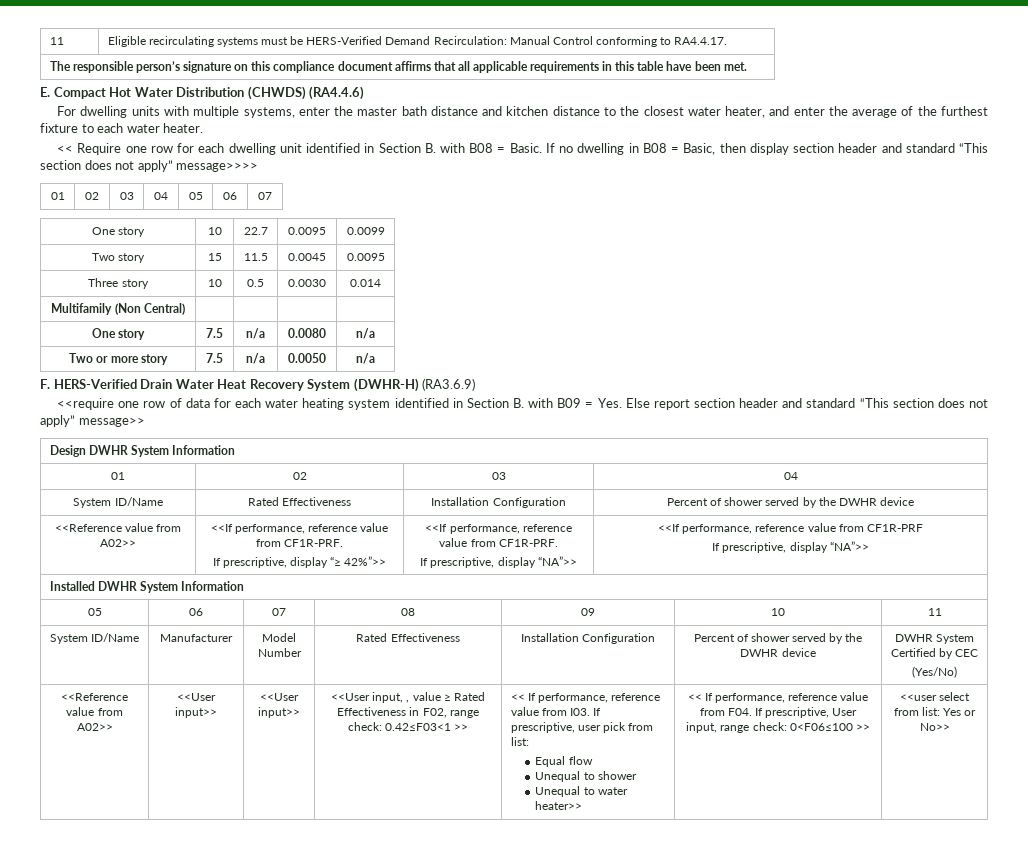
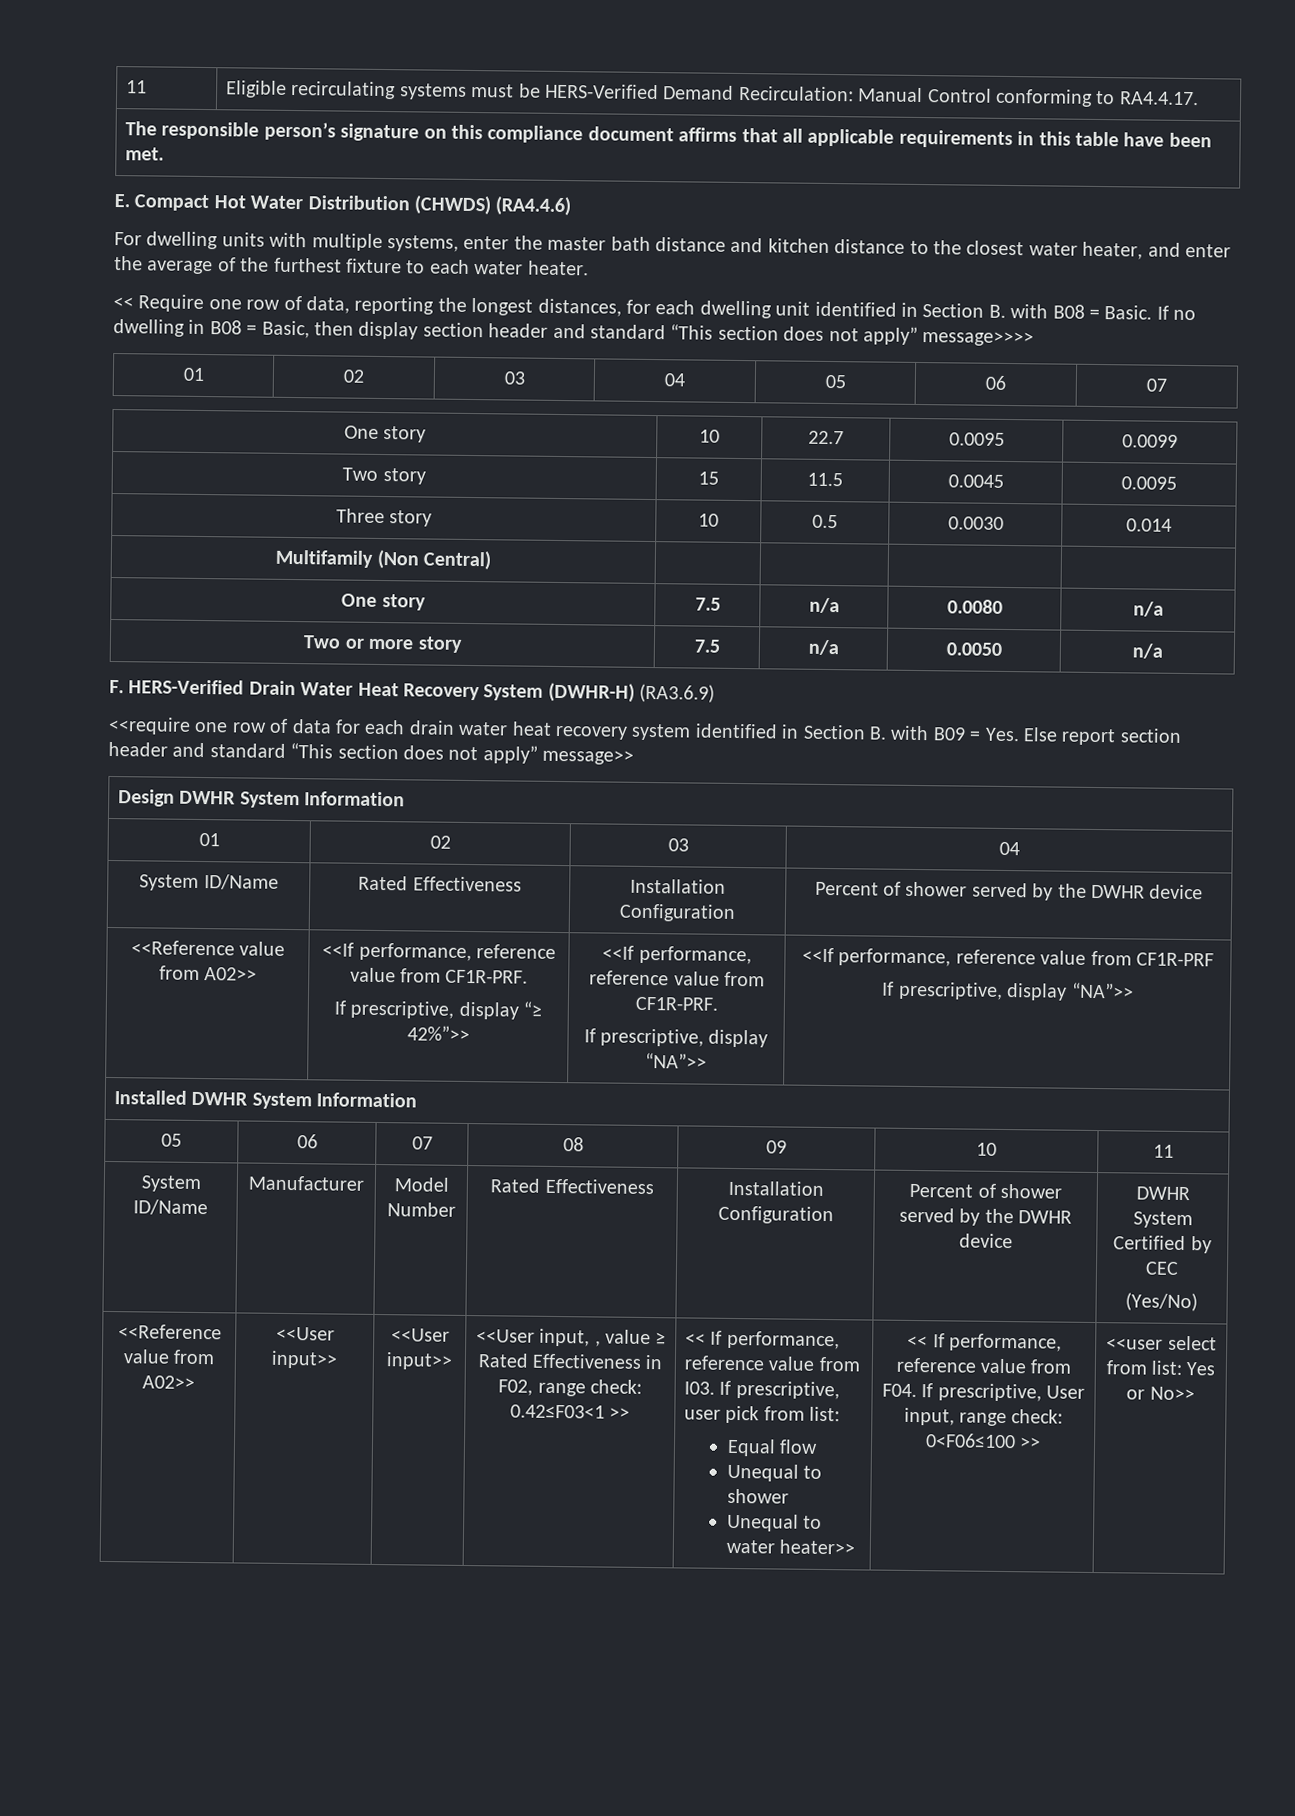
- << Require one row for each dwelling unit identified in Section B. with B08 = Basic.
+ << Require one row of data, reporting the longest distances, for each dwelling unit identified in Section B. with B08 = Basic.
- <<require one row of data for each water heating system identified in Section B. with B09 = Yes. Else report section header and standard “This section does not apply” message>>
+ <<require one row of data for each drain water heat recovery system identified in Section B. with B09 = Yes. Else report section header and standard “This section does not apply” message>>

